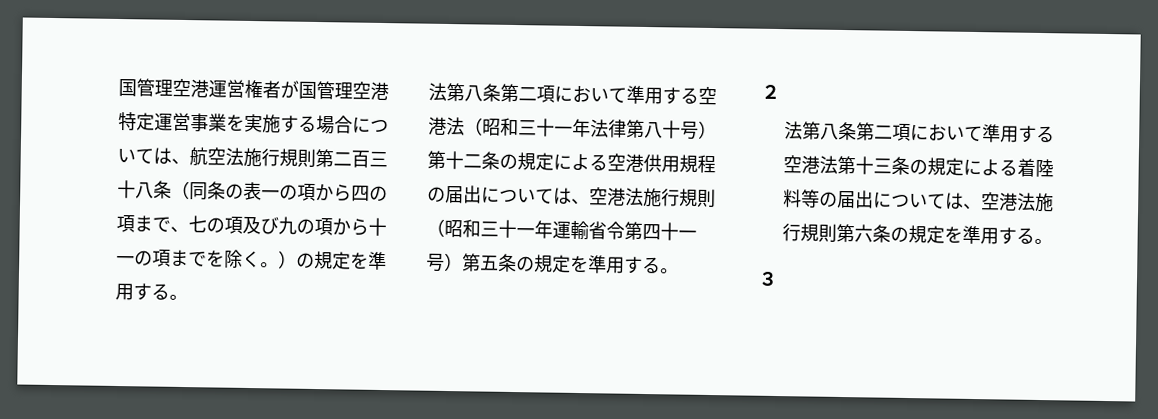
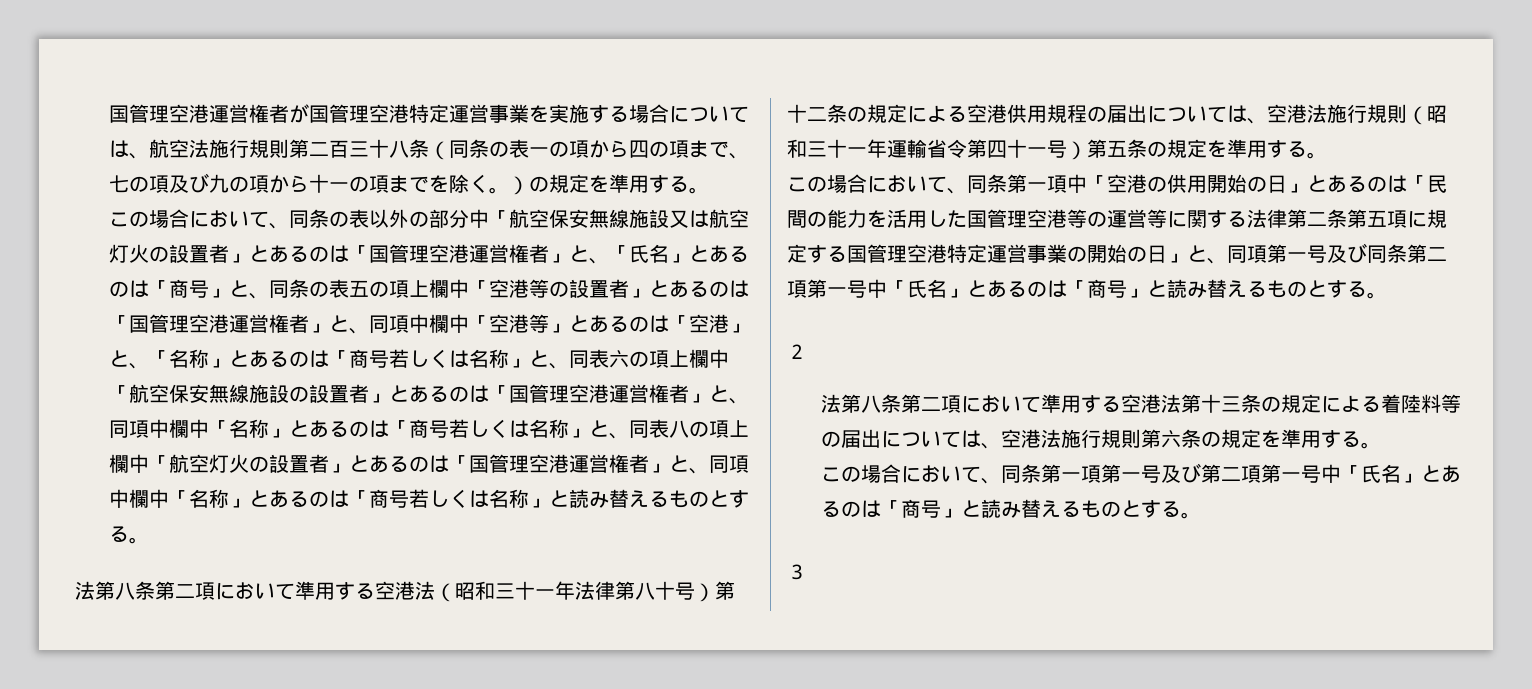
+ この場合において、同条の表以外の部分中「航空保安無線施設又は航空灯火の設置者」とあるのは「国管理空港運営権者」と、「氏名」とあるのは「商号」と、同条の表五の項上欄中「空港等の設置者」とあるのは「国管理空港運営権者」と、同項中欄中「空港等」とあるのは「空港」と、「名称」とあるのは「商号若しくは名称」と、同表六の項上欄中「航空保安無線施設の設置者」とあるのは「国管理空港運営権者」と、同項中欄中「名称」とあるのは「商号若しくは名称」と、同表八の項上欄中「航空灯火の設置者」とあるのは「国管理空港運営権者」と、同項中欄中「名称」とあるのは「商号若しくは名称」と読み替えるものとする。
+ この場合において、同条第一項中「空港の供用開始の日」とあるのは「民間の能力を活用した国管理空港等の運営等に関する法律第二条第五項に規定する国管理空港特定運営事業の開始の日」と、同項第一号及び同条第二項第一号中「氏名」とあるのは「商号」と読み替えるものとする。
+ この場合において、同条第一項第一号及び第二項第一号中「氏名」とあるのは「商号」と読み替えるものとする。

